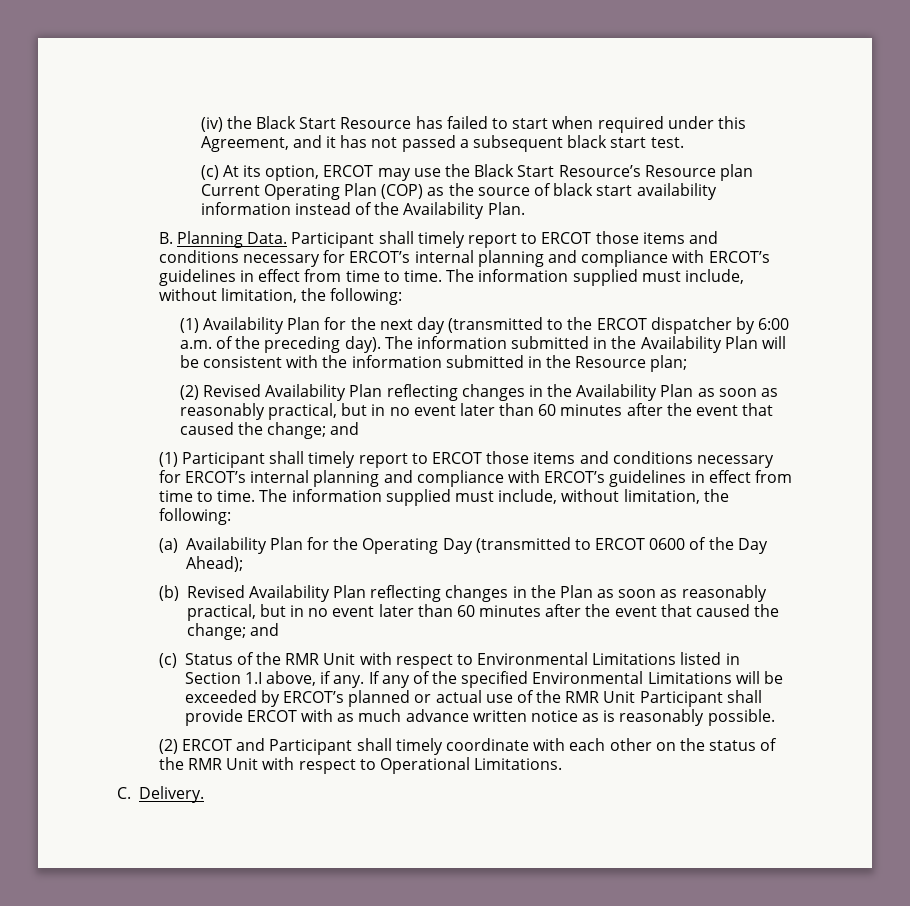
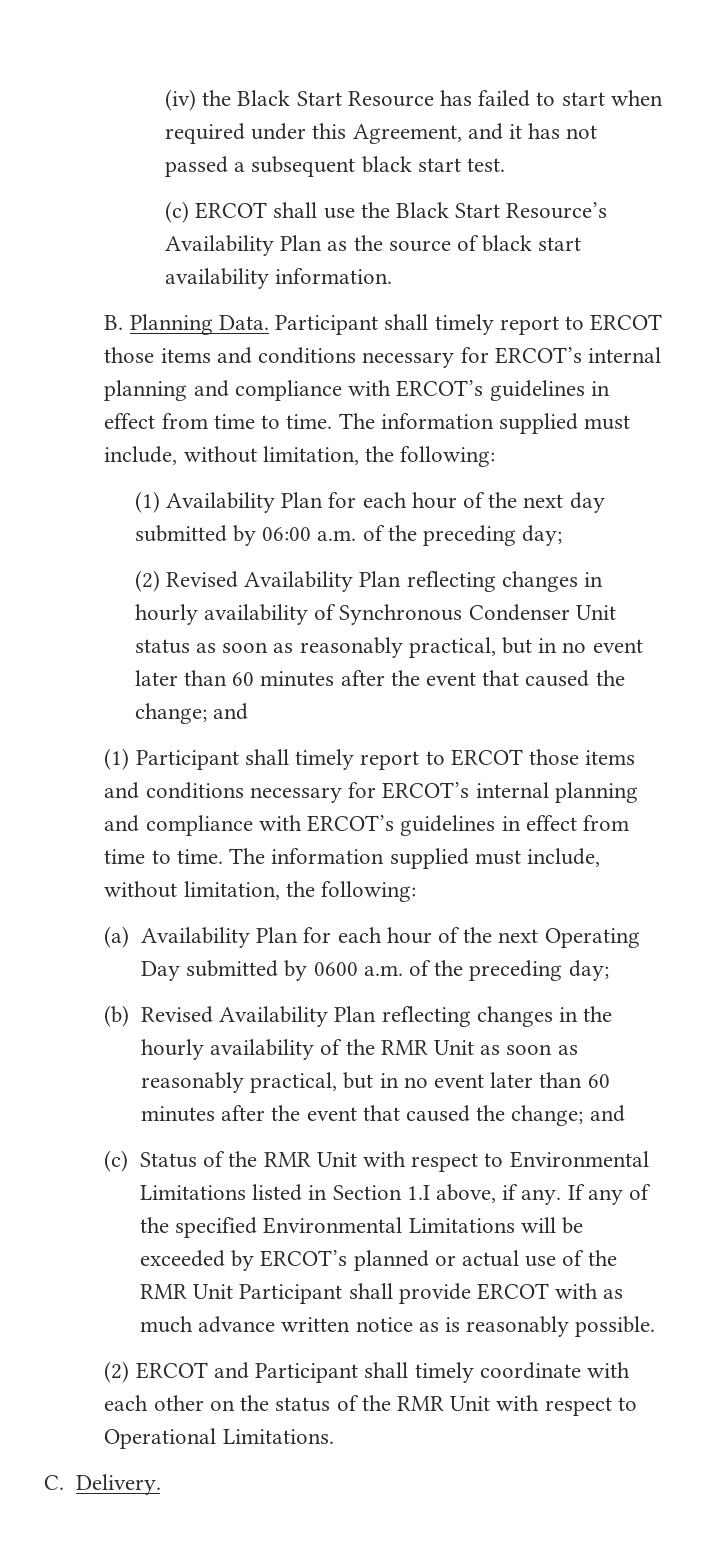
- (c) At its option, ERCOT may use the Black Start Resource’s Resource plan Current Operating Plan (COP) as the source of black start availability information instead of the Availability Plan.
+ (c) ERCOT shall use the Black Start Resource’s Availability Plan as the source of black start availability information.
- (1) Availability Plan for the next day (transmitted to the ERCOT dispatcher by 6:00 a.m. of the preceding day). The information submitted in the Availability Plan will be consistent with the information submitted in the Resource plan;
+ (1) Availability Plan for each hour of the next day submitted by 06:00 a.m. of the preceding day;
- (2) Revised Availability Plan reflecting changes in the Availability Plan as soon as reasonably practical, but in no event later than 60 minutes after the event that caused the change; and
+ (2) Revised Availability Plan reflecting changes in hourly availability of Synchronous Condenser Unit status as soon as reasonably practical, but in no event later than 60 minutes after the event that caused the change; and
- (a) Availability Plan for the Operating Day (transmitted to ERCOT 0600 of the Day Ahead);
+ (a) Availability Plan for each hour of the next Operating Day submitted by 0600 a.m. of the preceding day;
- (b) Revised Availability Plan reflecting changes in the Plan as soon as reasonably practical, but in no event later than 60 minutes after the event that caused the change; and
+ (b) Revised Availability Plan reflecting changes in the hourly availability of the RMR Unit as soon as reasonably practical, but in no event later than 60 minutes after the event that caused the change; and

